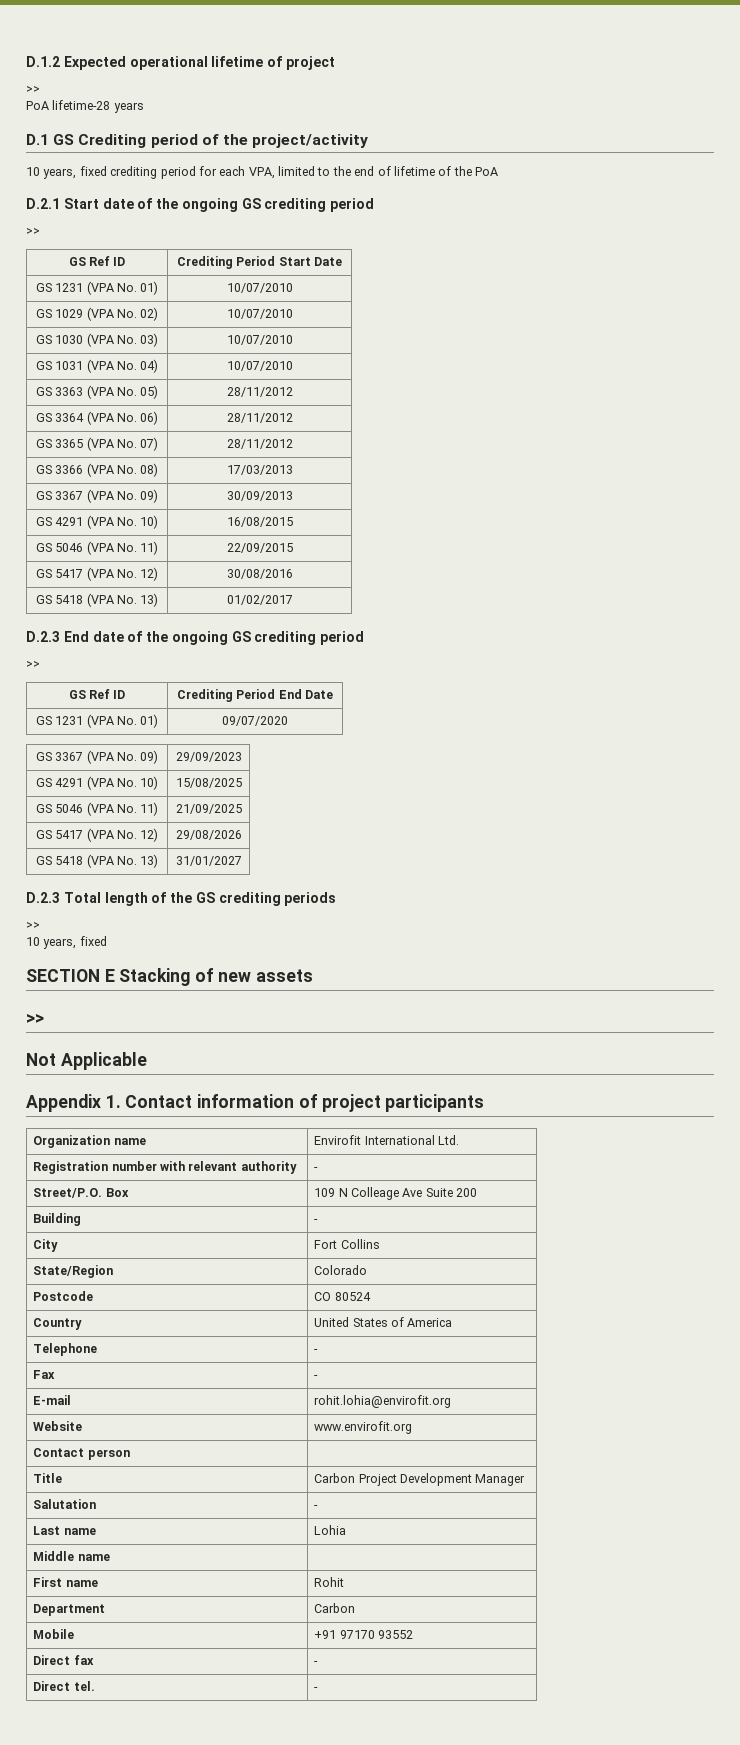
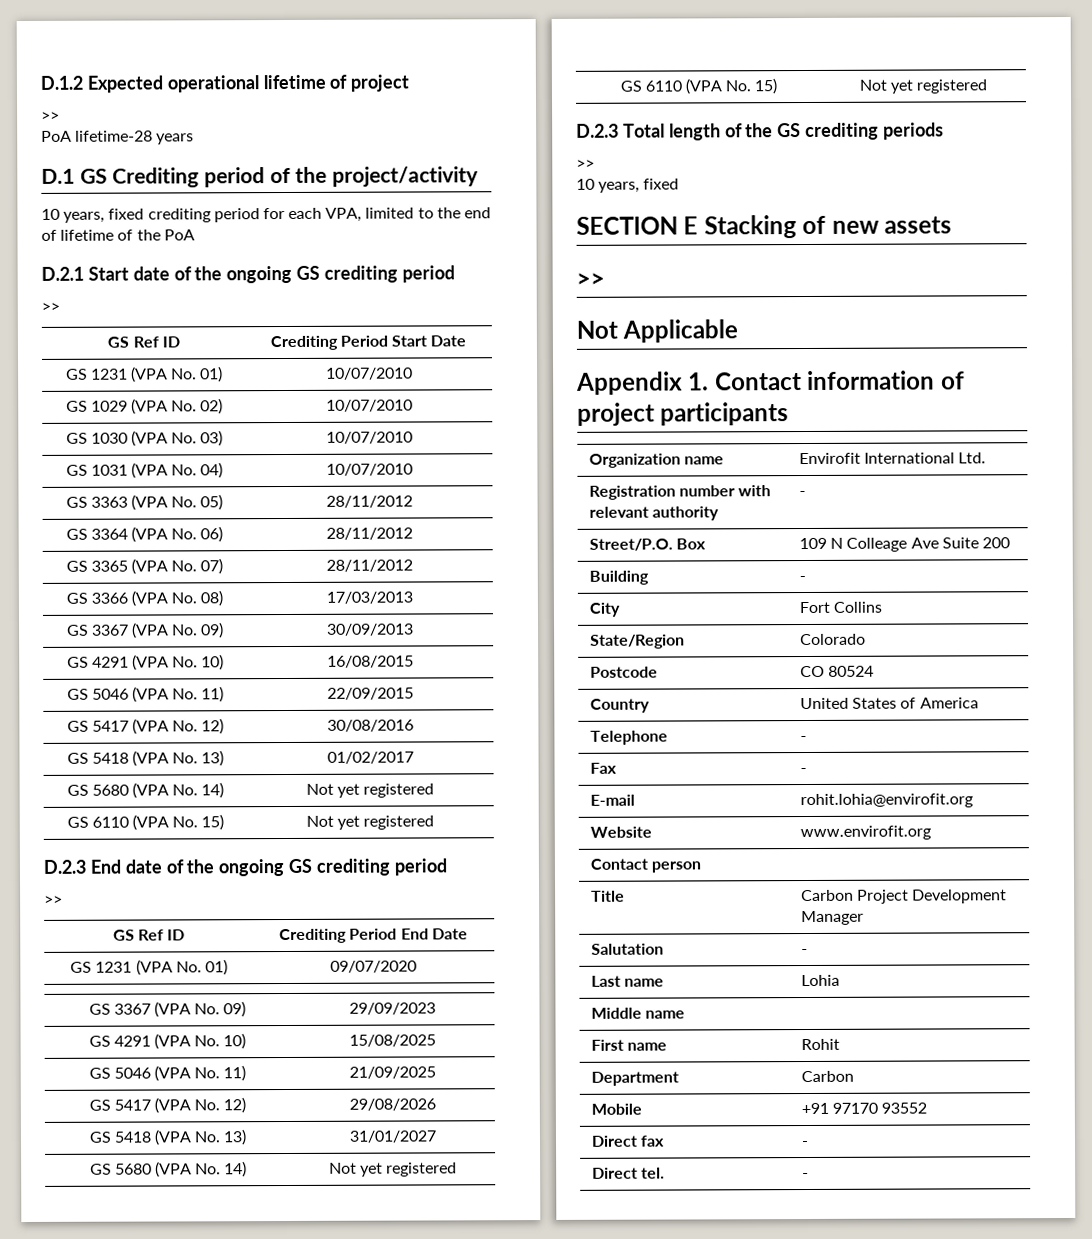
  GS 5418 (VPA No. 13) | 01/02/2017
+ GS 5680 (VPA No. 14) | Not yet registered
+ GS 6110 (VPA No. 15) | Not yet registered
  GS 5418 (VPA No. 13) | 31/01/2027
+ GS 5680 (VPA No. 14) | Not yet registered
+ GS 6110 (VPA No. 15) | Not yet registered

